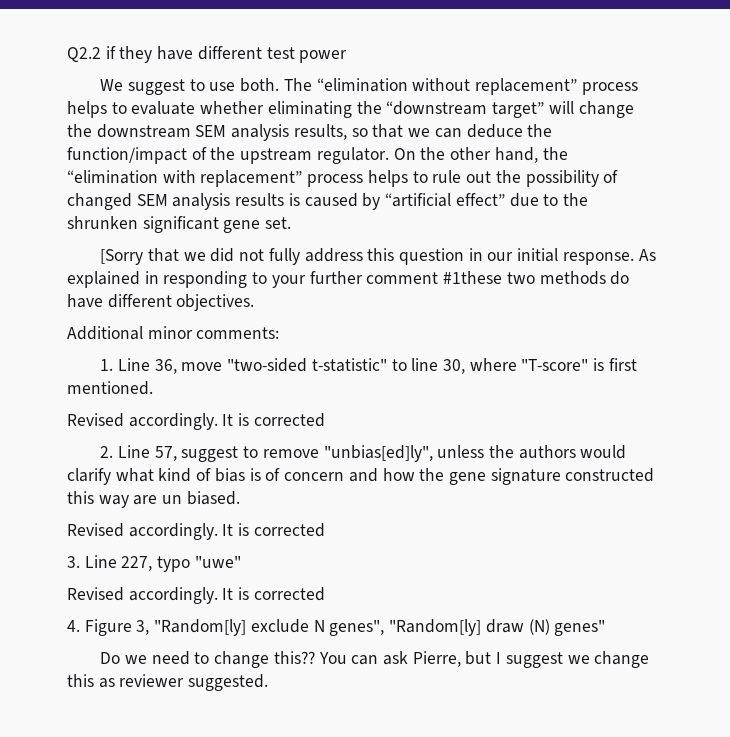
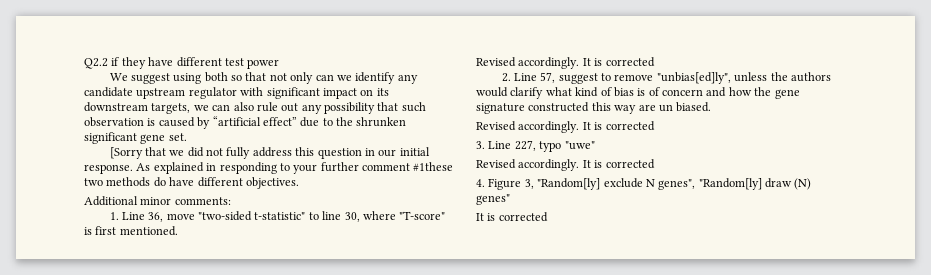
- We suggest to use both. The “elimination without replacement” process helps to evaluate whether eliminating the “downstream target” will change the downstream SEM analysis results, so that we can deduce the function/impact of the upstream regulator. On the other hand, the “elimination with replacement” process helps to rule out the possibility of changed SEM analysis results is caused by “artificial effect” due to the shrunken significant gene set.
+ We suggest using both so that not only can we identify any candidate upstream regulator with significant impact on its downstream targets, we can also rule out any possibility that such observation is caused by “artificial effect” due to the shrunken significant gene set.
  4. Figure 3, "Random[ly] exclude N genes", "Random[ly] draw (N) genes"
- Do we need to change this?? You can ask Pierre, but I suggest we change this as reviewer suggested.
+ It is corrected

